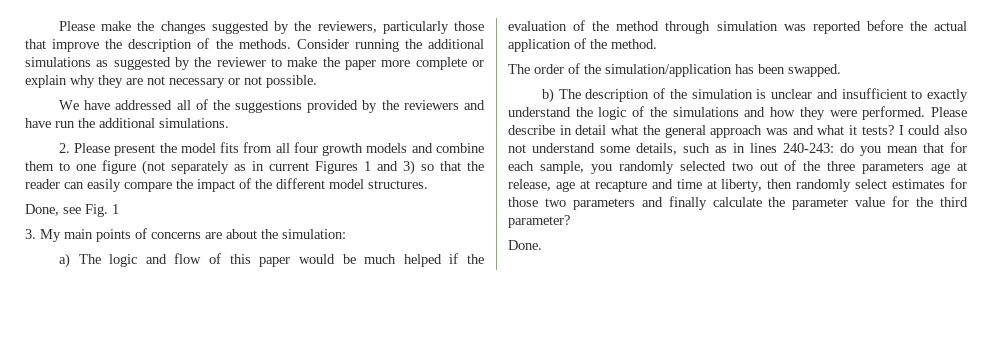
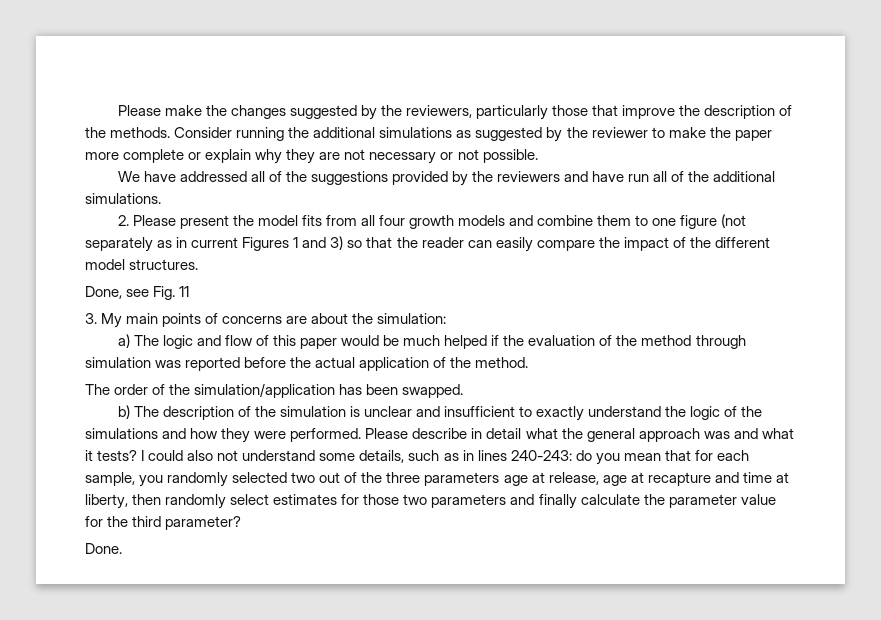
- We have addressed all of the suggestions provided by the reviewers and have run the additional simulations.
+ We have addressed all of the suggestions provided by the reviewers and have run all of the additional simulations.
- Done, see Fig. 1
+ Done, see Fig. 11

